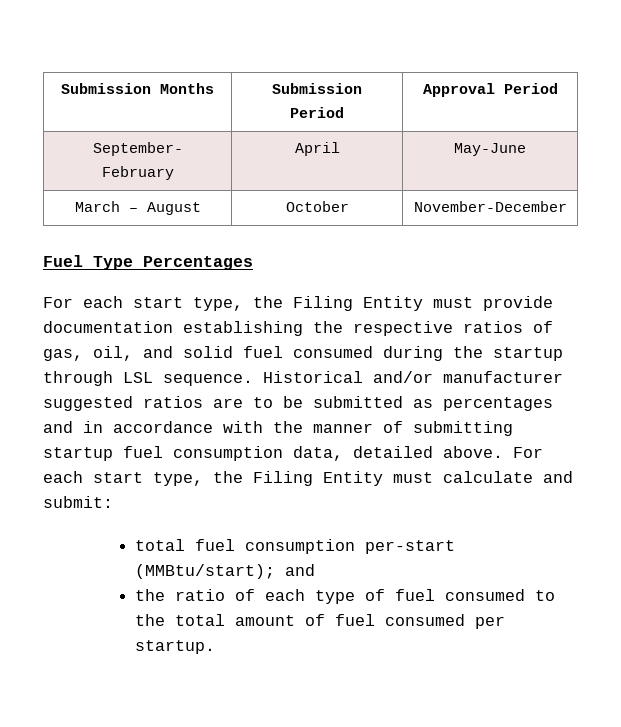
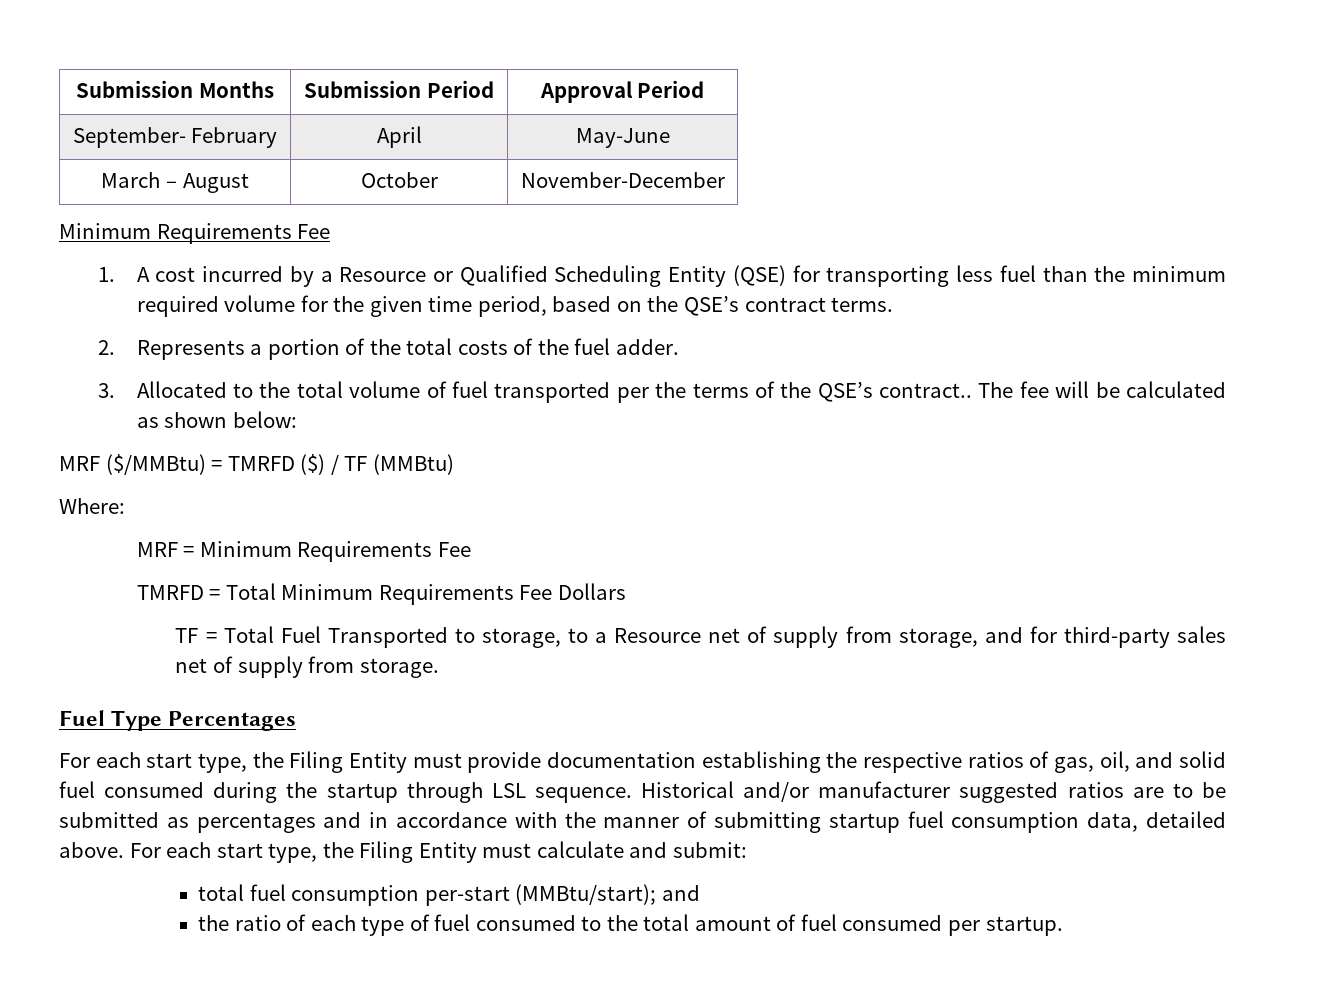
  March – August | October | November-December
+ Minimum Requirements Fee
+ 1. A cost incurred by a Resource or Qualified Scheduling Entity (QSE) for transporting less fuel than the minimum required volume for the given time period, based on the QSE’s contract terms.
+ 2. Represents a portion of the total costs of the fuel adder.
+ 3. Allocated to the total volume of fuel transported per the terms of the QSE’s contract.. The fee will be calculated as shown below:
+ MRF ($/MMBtu) = TMRFD ($) / TF (MMBtu)
+ Where:
+ MRF = Minimum Requirements Fee
+ TMRFD = Total Minimum Requirements Fee Dollars
+ TF = Total Fuel Transported to storage, to a Resource net of supply from storage, and for third-party sales net of supply from storage.

